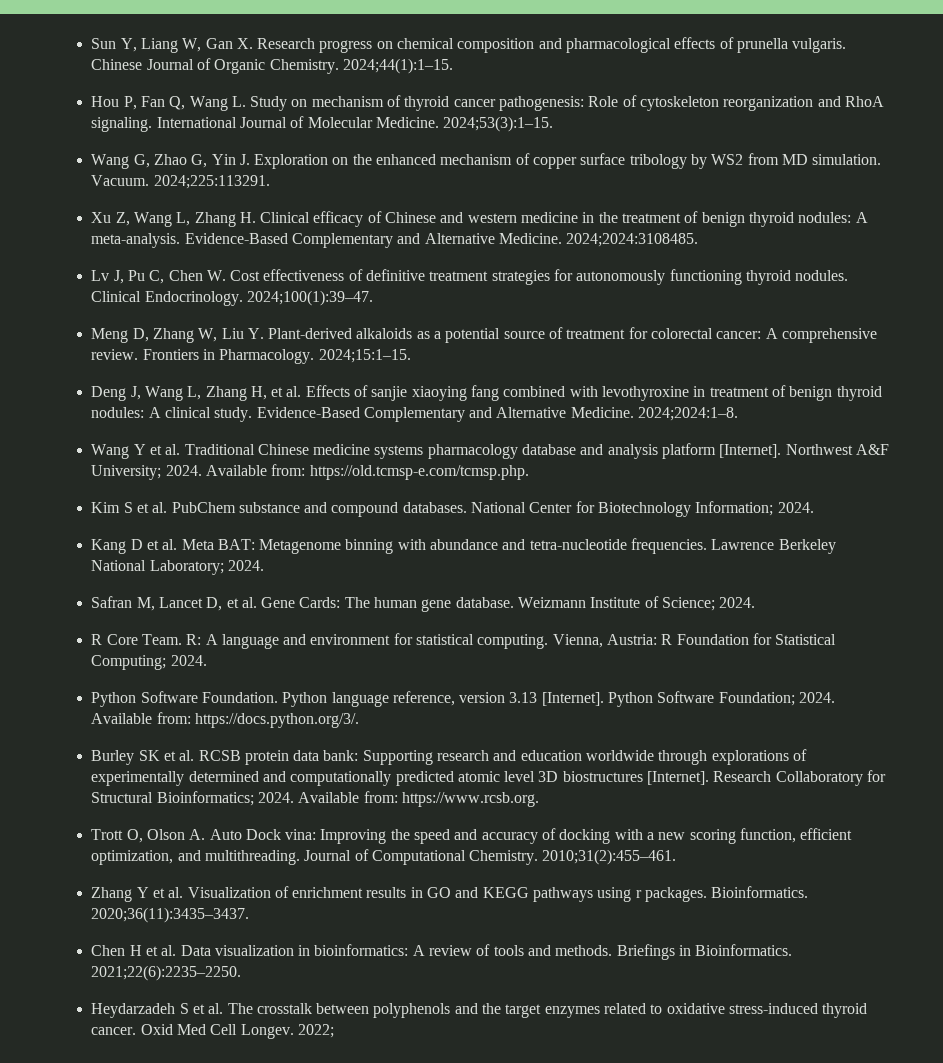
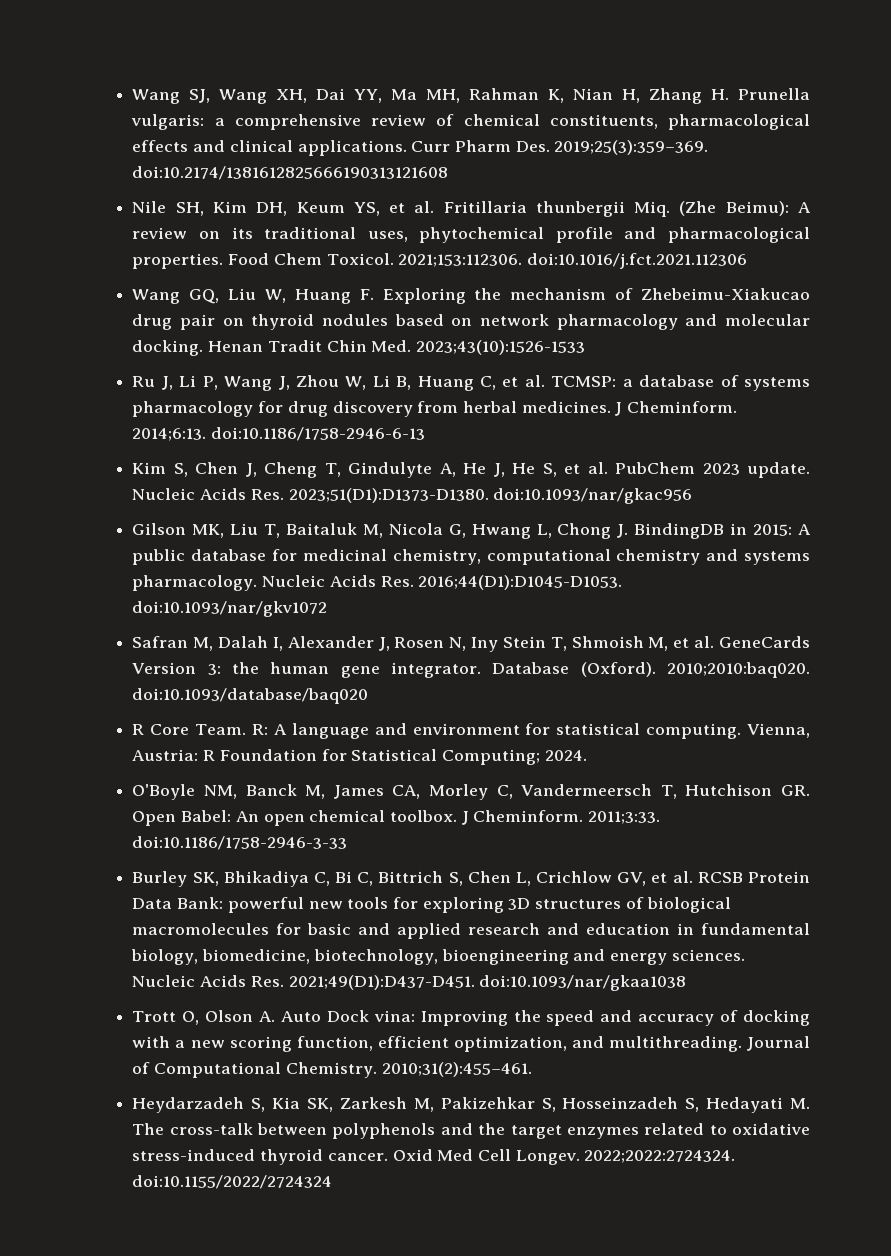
- Sun Y, Liang W, Gan X. Research progress on chemical composition and pharmacological effects of prunella vulgaris. Chinese Journal of Organic Chemistry. 2024;44(1):1–15.
- Hou P, Fan Q, Wang L. Study on mechanism of thyroid cancer pathogenesis: Role of cytoskeleton reorganization and RhoA signaling. International Journal of Molecular Medicine. 2024;53(3):1–15.
- Wang G, Zhao G, Yin J. Exploration on the enhanced mechanism of copper surface tribology by WS2 from MD simulation. Vacuum. 2024;225:113291.
- Xu Z, Wang L, Zhang H. Clinical efficacy of Chinese and western medicine in the treatment of benign thyroid nodules: A meta-analysis. Evidence-Based Complementary and Alternative Medicine. 2024;2024:3108485.
- Lv J, Pu C, Chen W. Cost effectiveness of definitive treatment strategies for autonomously functioning thyroid nodules. Clinical Endocrinology. 2024;100(1):39–47.
- Meng D, Zhang W, Liu Y. Plant-derived alkaloids as a potential source of treatment for colorectal cancer: A comprehensive review. Frontiers in Pharmacology. 2024;15:1–15.
- Deng J, Wang L, Zhang H, et al. Effects of sanjie xiaoying fang combined with levothyroxine in treatment of benign thyroid nodules: A clinical study. Evidence-Based Complementary and Alternative Medicine. 2024;2024:1–8.
- Wang Y et al. Traditional Chinese medicine systems pharmacology database and analysis platform [Internet]. Northwest A&F University; 2024. Available from: https://old.tcmsp-e.com/tcmsp.php.
- Kim S et al. PubChem substance and compound databases. National Center for Biotechnology Information; 2024.
- Kang D et al. Meta BAT: Metagenome binning with abundance and tetra-nucleotide frequencies. Lawrence Berkeley National Laboratory; 2024.
- Safran M, Lancet D, et al. Gene Cards: The human gene database. Weizmann Institute of Science; 2024.
+ Wang SJ, Wang XH, Dai YY, Ma MH, Rahman K, Nian H, Zhang H. Prunella vulgaris: a comprehensive review of chemical constituents, pharmacological effects and clinical applications. Curr Pharm Des. 2019;25(3):359–369. doi:10.2174/1381612825666190313121608
+ Nile SH, Kim DH, Keum YS, et al. Fritillaria thunbergii Miq. (Zhe Beimu): A review on its traditional uses, phytochemical profile and pharmacological properties. Food Chem Toxicol. 2021;153:112306. doi:10.1016/j.fct.2021.112306
+ Wang GQ, Liu W, Huang F. Exploring the mechanism of Zhebeimu-Xiakucao drug pair on thyroid nodules based on network pharmacology and molecular docking. Henan Tradit Chin Med. 2023;43(10):1526-1533
+ Ru J, Li P, Wang J, Zhou W, Li B, Huang C, et al. TCMSP: a database of systems pharmacology for drug discovery from herbal medicines. J Cheminform. 2014;6:13. doi:10.1186/1758-2946-6-13
+ Kim S, Chen J, Cheng T, Gindulyte A, He J, He S, et al. PubChem 2023 update. Nucleic Acids Res. 2023;51(D1):D1373-D1380. doi:10.1093/nar/gkac956
+ Gilson MK, Liu T, Baitaluk M, Nicola G, Hwang L, Chong J. BindingDB in 2015: A public database for medicinal chemistry, computational chemistry and systems pharmacology. Nucleic Acids Res. 2016;44(D1):D1045-D1053. doi:10.1093/nar/gkv1072
+ Safran M, Dalah I, Alexander J, Rosen N, Iny Stein T, Shmoish M, et al. GeneCards Version 3: the human gene integrator. Database (Oxford). 2010;2010:baq020. doi:10.1093/database/baq020
- Python Software Foundation. Python language reference, version 3.13 [Internet]. Python Software Foundation; 2024. Available from: https://docs.python.org/3/.
- Burley SK et al. RCSB protein data bank: Supporting research and education worldwide through explorations of experimentally determined and computationally predicted atomic level 3D biostructures [Internet]. Research Collaboratory for Structural Bioinformatics; 2024. Available from: https://www.rcsb.org.
+ O'Boyle NM, Banck M, James CA, Morley C, Vandermeersch T, Hutchison GR. Open Babel: An open chemical toolbox. J Cheminform. 2011;3:33. doi:10.1186/1758-2946-3-33
+ Burley SK, Bhikadiya C, Bi C, Bittrich S, Chen L, Crichlow GV, et al. RCSB Protein Data Bank: powerful new tools for exploring 3D structures of biological macromolecules for basic and applied research and education in fundamental biology, biomedicine, biotechnology, bioengineering and energy sciences. Nucleic Acids Res. 2021;49(D1):D437-D451. doi:10.1093/nar/gkaa1038
- Zhang Y et al. Visualization of enrichment results in GO and KEGG pathways using r packages. Bioinformatics. 2020;36(11):3435–3437.
- Chen H et al. Data visualization in bioinformatics: A review of tools and methods. Briefings in Bioinformatics. 2021;22(6):2235–2250.
- Heydarzadeh S et al. The crosstalk between polyphenols and the target enzymes related to oxidative stress-induced thyroid cancer.
+ Heydarzadeh S, Kia SK, Zarkesh M, Pakizehkar S, Hosseinzadeh S, Hedayati M. The cross-talk between polyphenols and the target enzymes related to oxidative stress-induced thyroid cancer.
- 2022;
+ 2022;2022:2724324. doi:10.1155/2022/2724324

